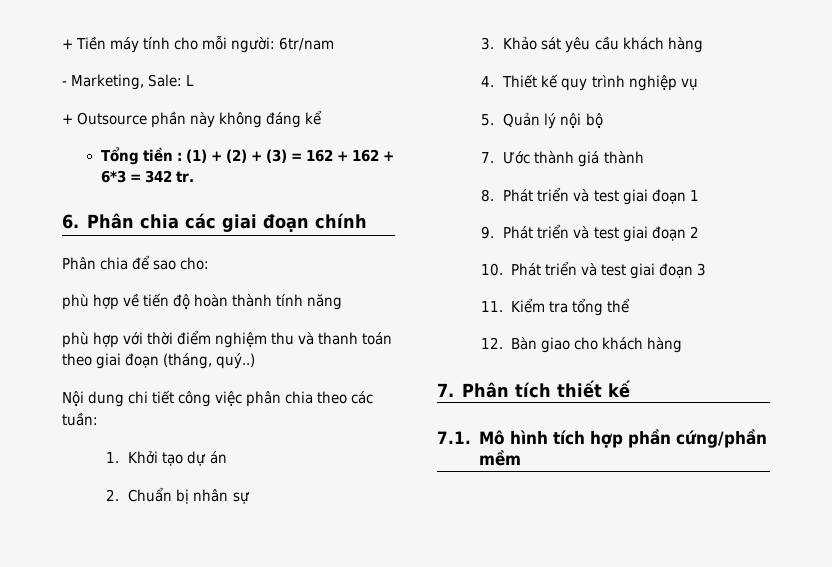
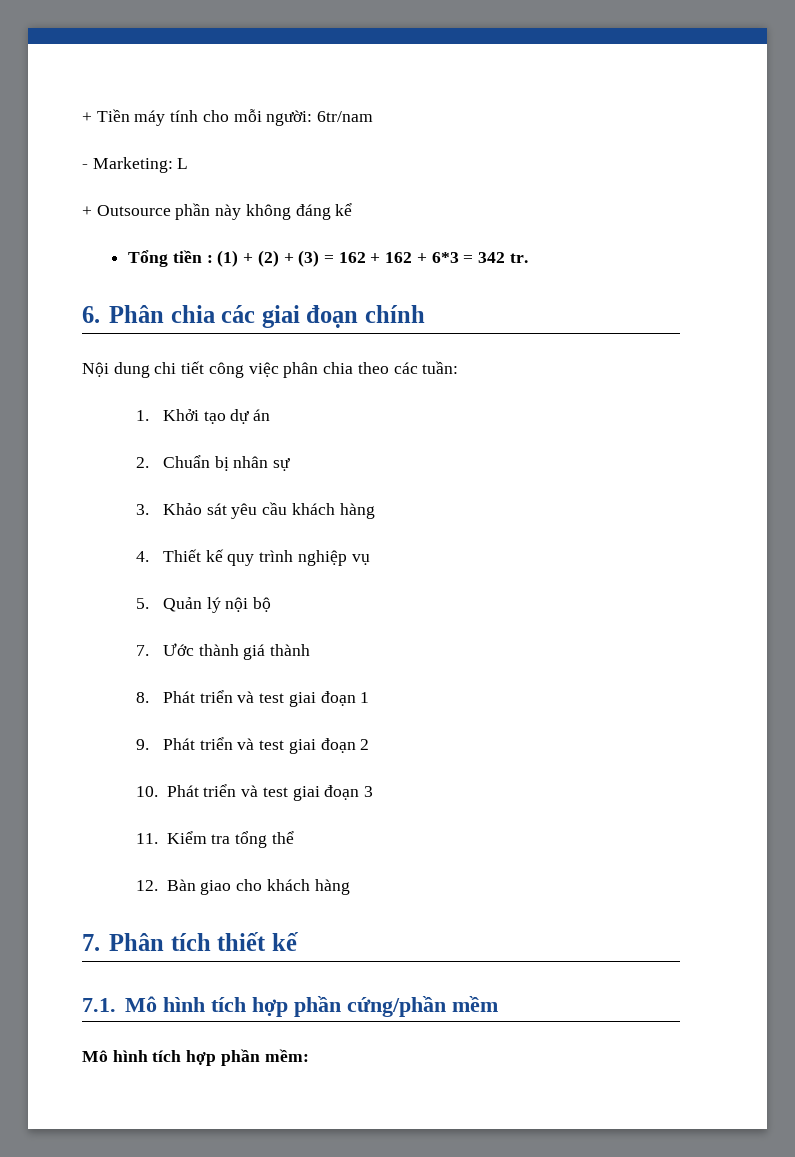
- - Marketing, Sale: L
+ - Marketing: L
- Phân chia để sao cho:
- phù hợp về tiến độ hoàn thành tính năng
- phù hợp với thời điểm nghiệm thu và thanh toán theo giai đoạn (tháng, quý..)
+ Mô hình tích hợp phần mềm:

